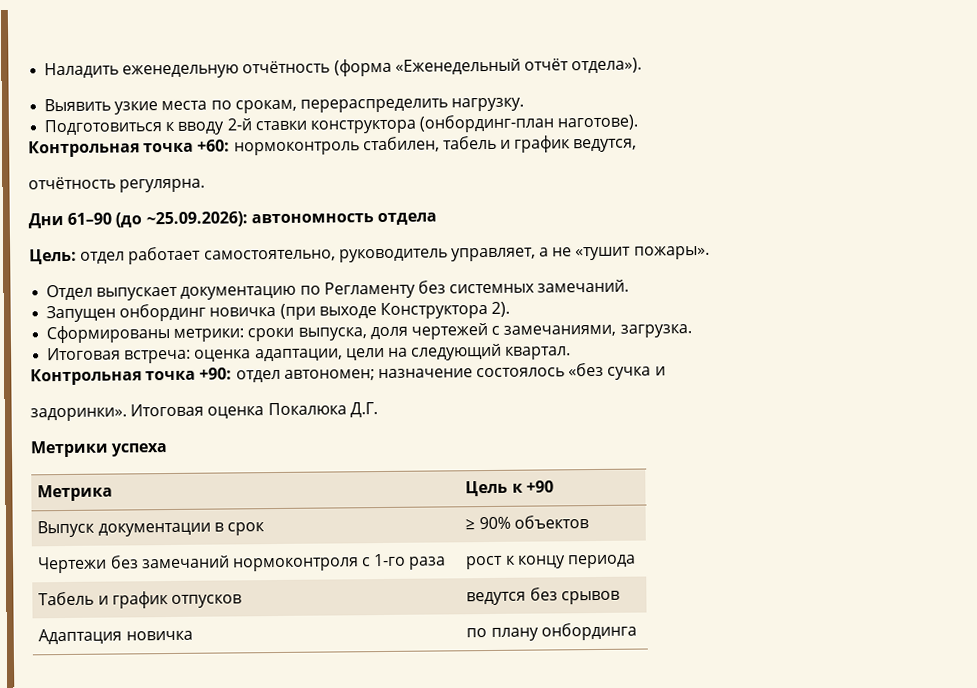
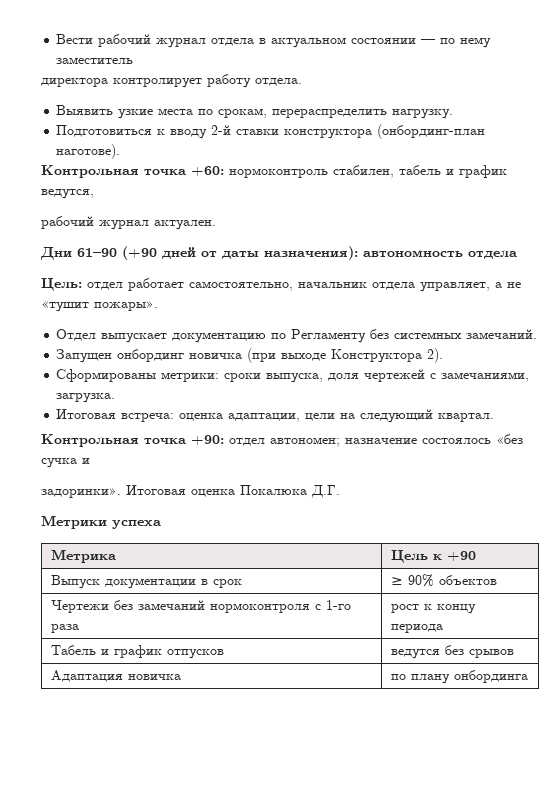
- Наладить еженедельную отчётность (форма «Еженедельный отчёт отдела»).
+ Вести рабочий журнал отдела в актуальном состоянии — по нему заместитель
+ директора контролирует работу отдела.
- отчётность регулярна.
+ рабочий журнал актуален.
- Дни 61–90 (до ~25.09.2026): автономность отдела
+ Дни 61–90 (+90 дней от даты назначения): автономность отдела
- Цель: отдел работает самостоятельно, руководитель управляет, а не «тушит пожары».
+ Цель: отдел работает самостоятельно, начальник отдела управляет, а не «тушит пожары».

